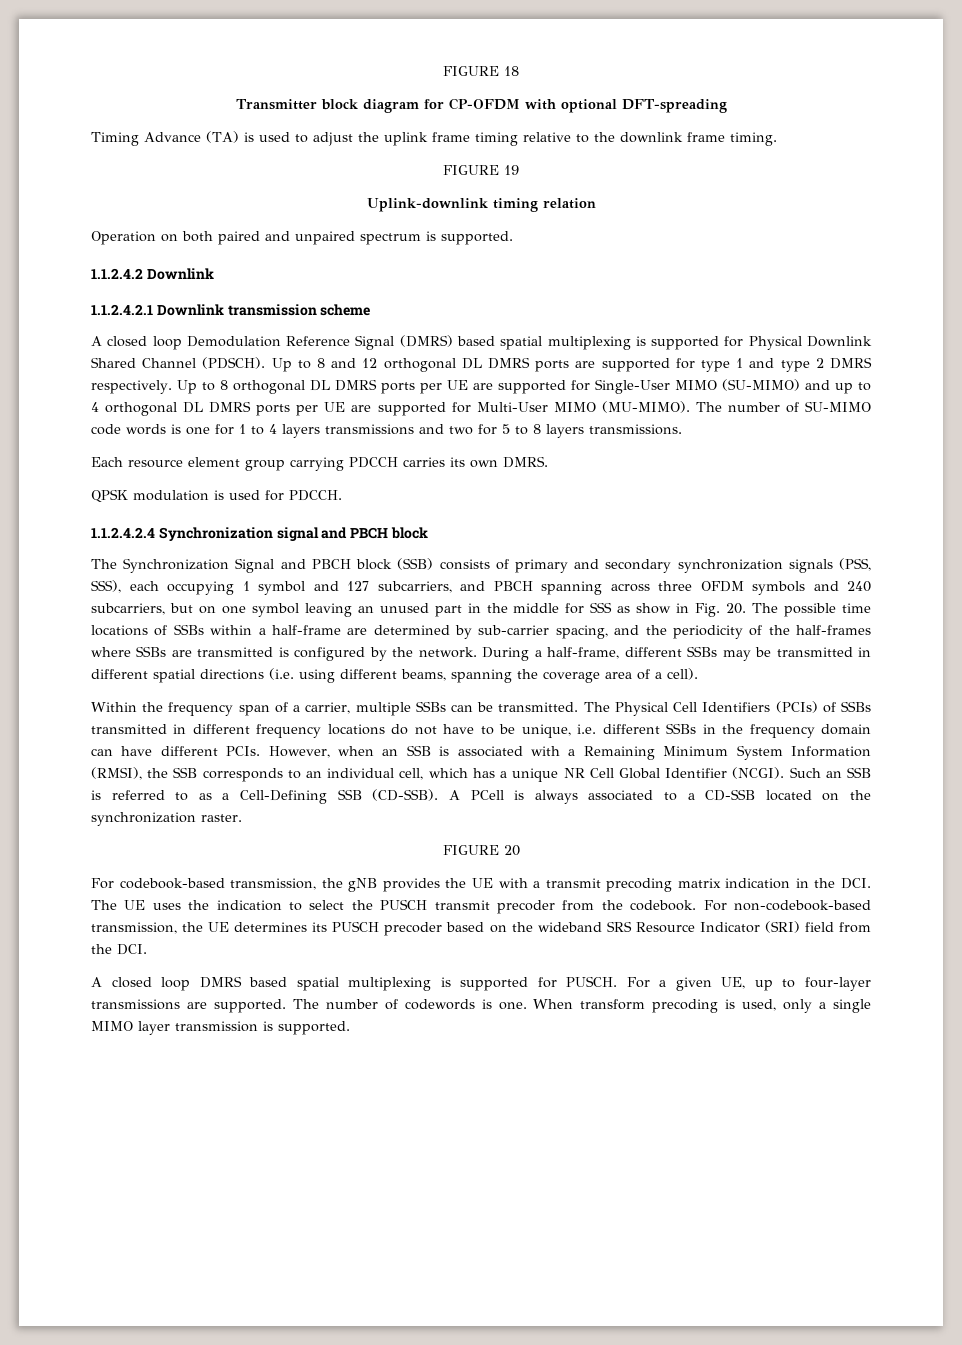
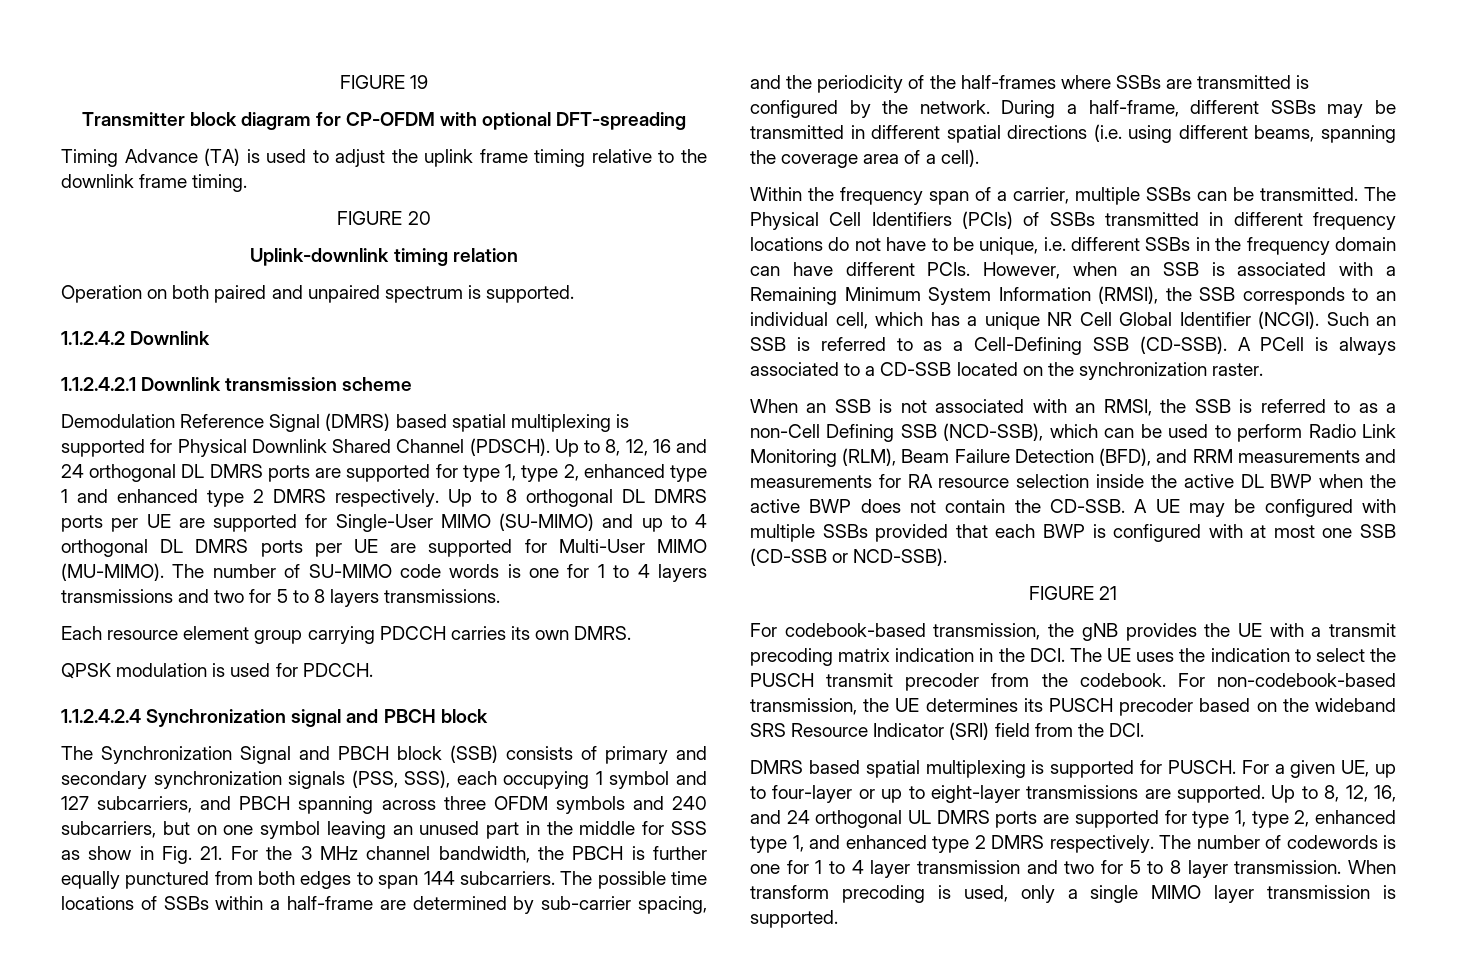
- FIGURE 18
+ FIGURE 19
- FIGURE 19
+ FIGURE 20
- A closed loop Demodulation Reference Signal (DMRS) based spatial multiplexing is supported for Physical Downlink Shared Channel (PDSCH).
+ Demodulation Reference Signal (DMRS) based spatial multiplexing is supported for Physical Downlink Shared Channel (PDSCH).
- Up to 8 and 12 orthogonal DL DMRS ports are supported for type 1 and type 2 DMRS respectively.
+ Up to 8, 12, 16 and 24 orthogonal DL DMRS ports are supported for type 1, type 2, enhanced type 1 and enhanced type 2 DMRS respectively.
- The Synchronization Signal and PBCH block (SSB) consists of primary and secondary synchronization signals (PSS, SSS), each occupying 1 symbol and 127 subcarriers, and PBCH spanning across three OFDM symbols and 240 subcarriers, but on one symbol leaving an unused part in the middle for SSS as show in Fig. 20. The possible time locations of SSBs within a half-frame are determined by sub-carrier spacing, and the periodicity of the half-frames where SSBs are transmitted is configured by the network.
+ The Synchronization Signal and PBCH block (SSB) consists of primary and secondary synchronization signals (PSS, SSS), each occupying 1 symbol and 127 subcarriers, and PBCH spanning across three OFDM symbols and 240 subcarriers, but on one symbol leaving an unused part in the middle for SSS as show in Fig. 21. For the 3 MHz channel bandwidth, the PBCH is further equally punctured from both edges to span 144 subcarriers. The possible time locations of SSBs within a half-frame are determined by sub-carrier spacing, and the periodicity of the half-frames where SSBs are transmitted is configured by the network.
- FIGURE 20
+ When an SSB is not associated with an RMSI, the SSB is referred to as a non-Cell Defining SSB (NCD-SSB), which can be used to perform Radio Link Monitoring (RLM), Beam Failure Detection (BFD), and RRM measurements and measurements for RA resource selection inside the active DL BWP when the active BWP does not contain the CD-SSB. A UE may be configured with multiple SSBs provided that each BWP is configured with at most one SSB (CD-SSB or NCD-SSB).
+ FIGURE 21
- A closed loop DMRS based spatial multiplexing is supported for PUSCH.
+ DMRS based spatial multiplexing is supported for PUSCH.
- For a given UE, up to four-layer transmissions are supported.
+ For a given UE, up to four-layer or up to eight-layer transmissions are supported. Up to 8, 12, 16, and 24 orthogonal UL DMRS ports are supported for type 1, type 2, enhanced type 1, and enhanced type 2 DMRS respectively.
- The number of codewords is one.
+ The number of codewords is one for 1 to 4 layer transmission and two for 5 to 8 layer transmission.

